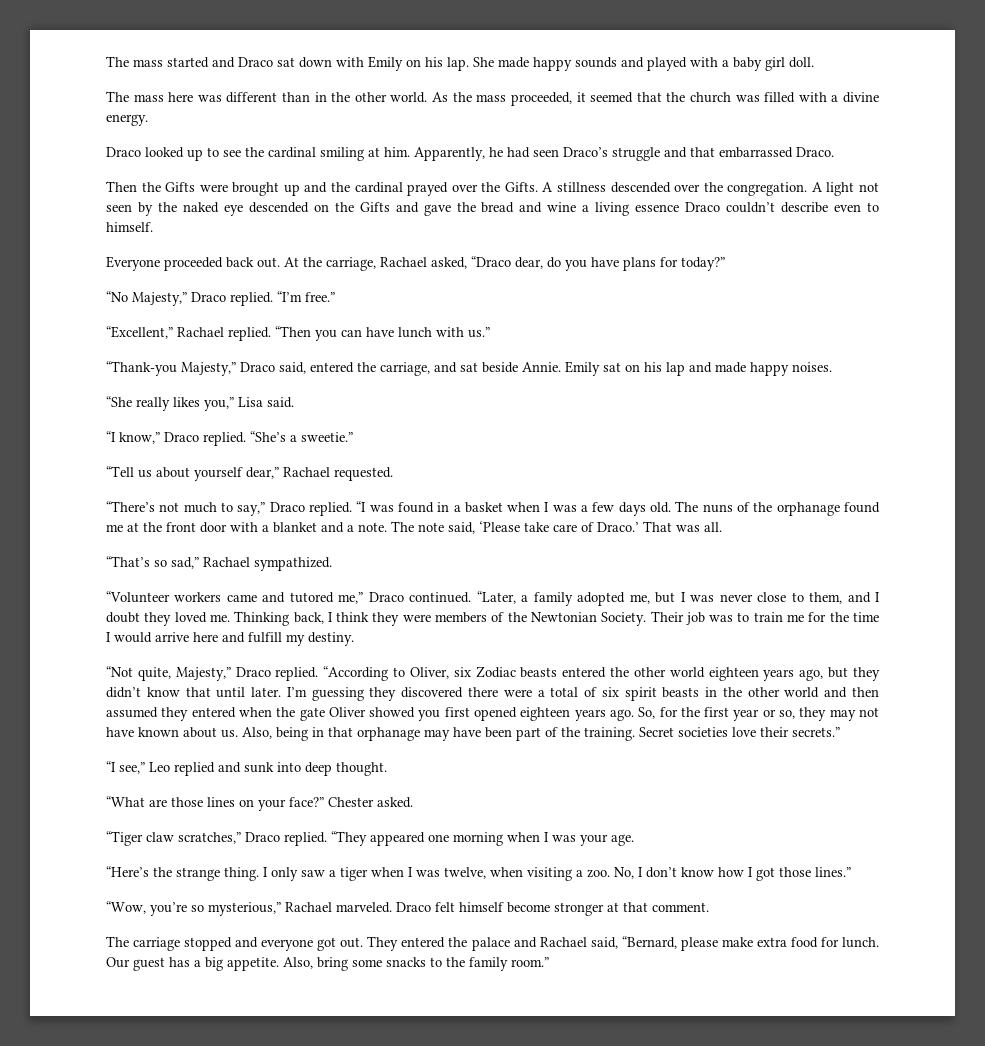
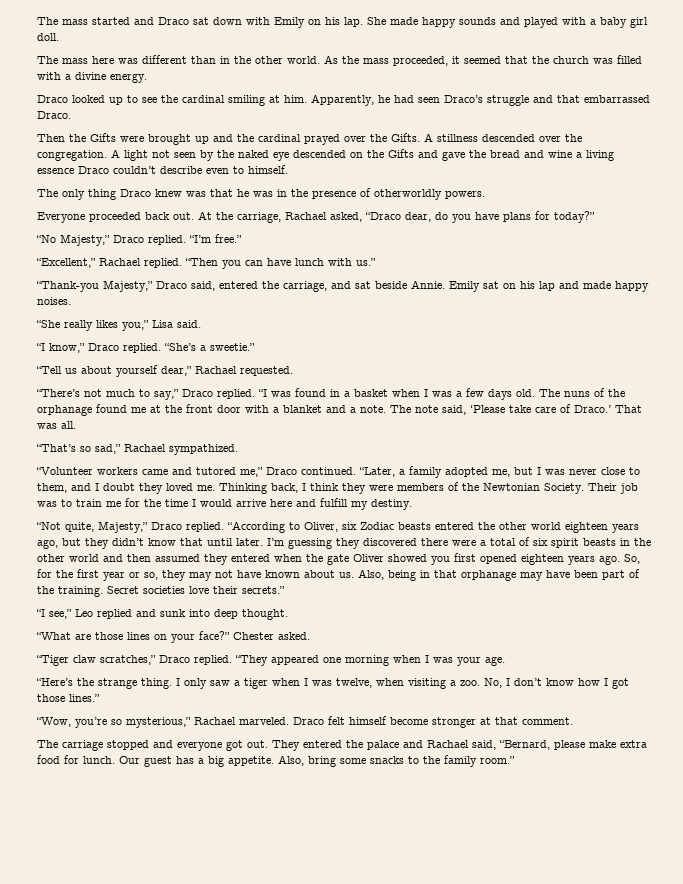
+ The only thing Draco knew was that he was in the presence of otherworldly powers.

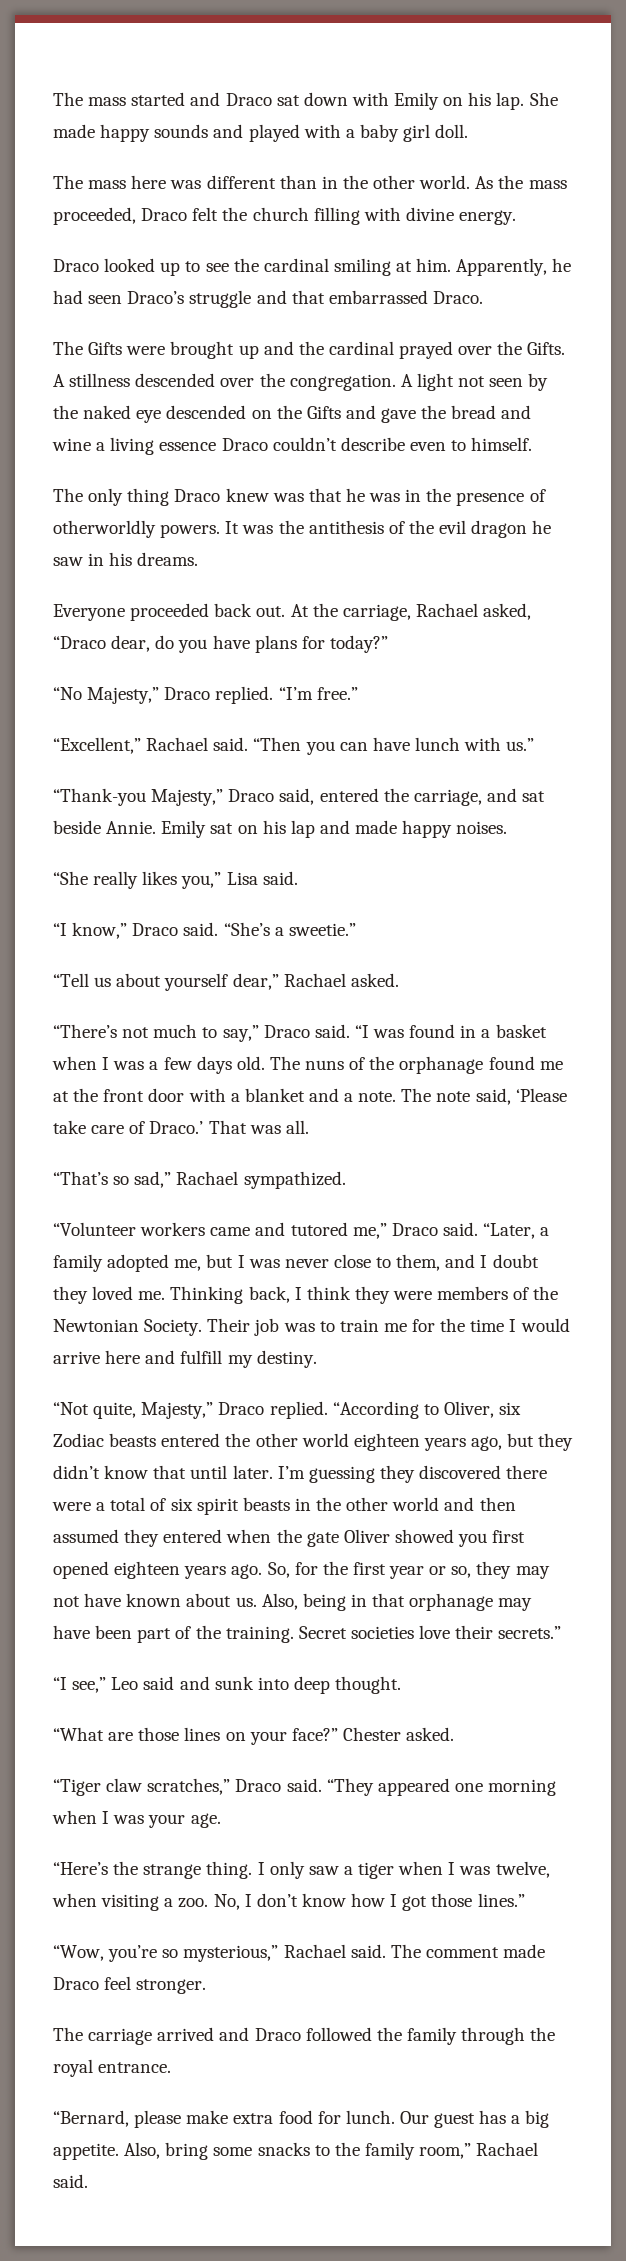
- As the mass proceeded, it seemed that the church was filled with a divine energy.
+ As the mass proceeded, Draco felt the church filling with divine energy.
- Then the Gifts were brought up and the cardinal prayed over the Gifts.
+ The Gifts were brought up and the cardinal prayed over the Gifts.
+ It was the antithesis of the evil dragon he saw in his dreams.
- “Excellent,” Rachael replied.
+ “Excellent,” Rachael said.
- “I know,” Draco replied.
+ “I know,” Draco said.
- “Tell us about yourself dear,” Rachael requested.
+ “Tell us about yourself dear,” Rachael asked.
- “There’s not much to say,” Draco replied.
+ “There’s not much to say,” Draco said.
- “Volunteer workers came and tutored me,” Draco continued.
+ “Volunteer workers came and tutored me,” Draco said.
- “I see,” Leo replied and sunk into deep thought.
+ “I see,” Leo said and sunk into deep thought.
- “Tiger claw scratches,” Draco replied.
+ “Tiger claw scratches,” Draco said.
- “Wow, you’re so mysterious,” Rachael marveled. Draco felt himself become stronger at that comment.
- The carriage stopped and everyone got out. They entered the palace and Rachael said, “Bernard, please make extra food for lunch.
+ “Wow, you’re so mysterious,” Rachael said. The comment made Draco feel stronger.
+ The carriage arrived and Draco followed the family through the royal entrance.
+ “Bernard, please make extra food for lunch.
- Also, bring some snacks to the family room.”
+ Also, bring some snacks to the family room,” Rachael said.

